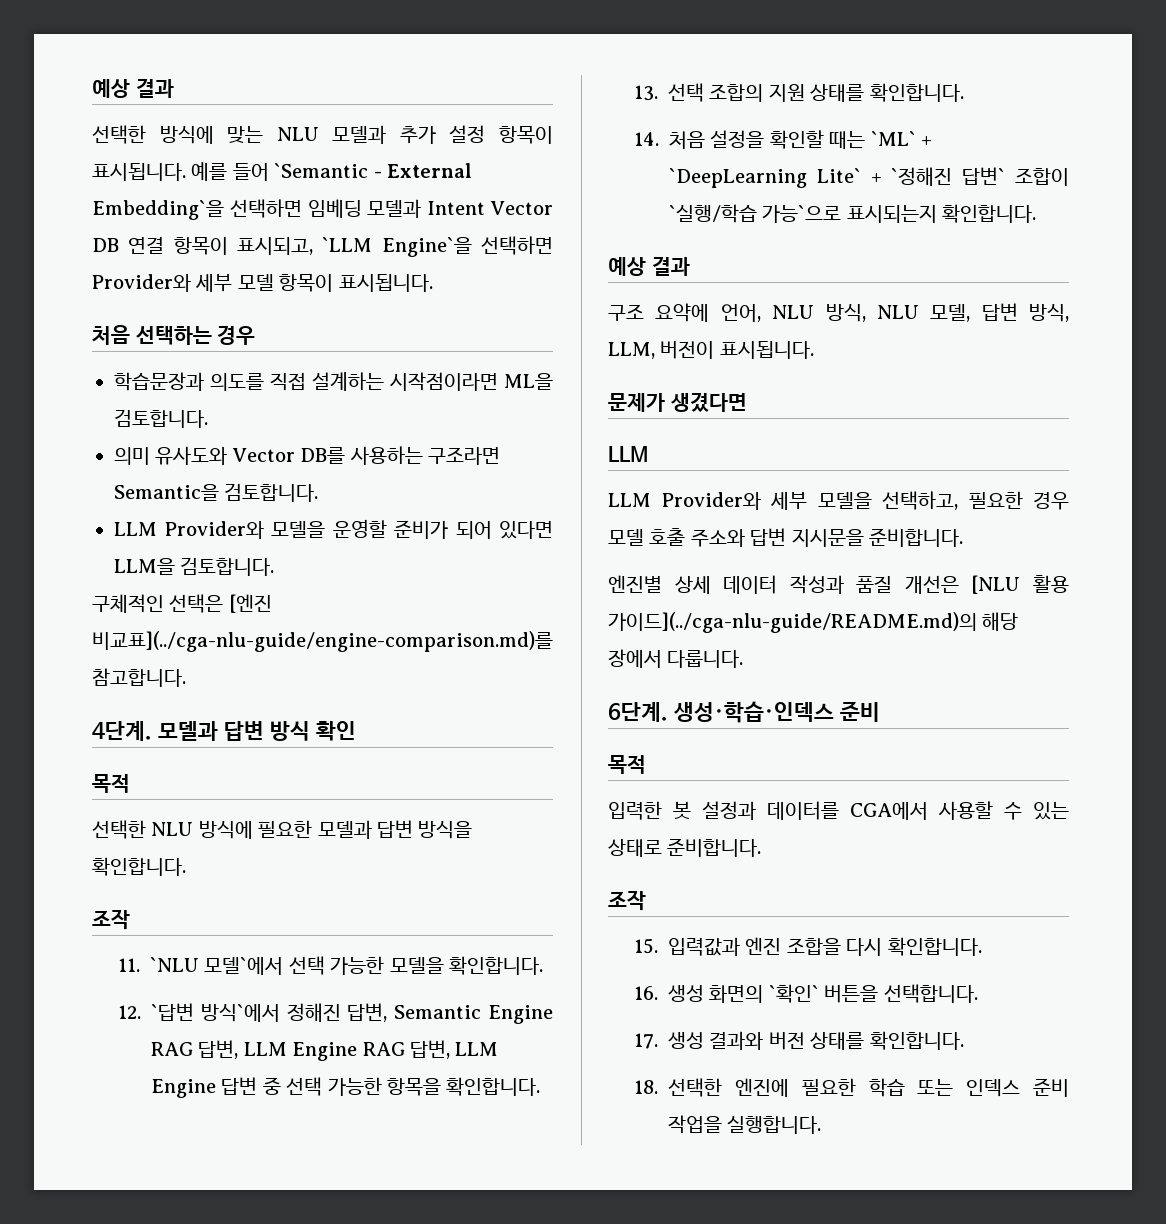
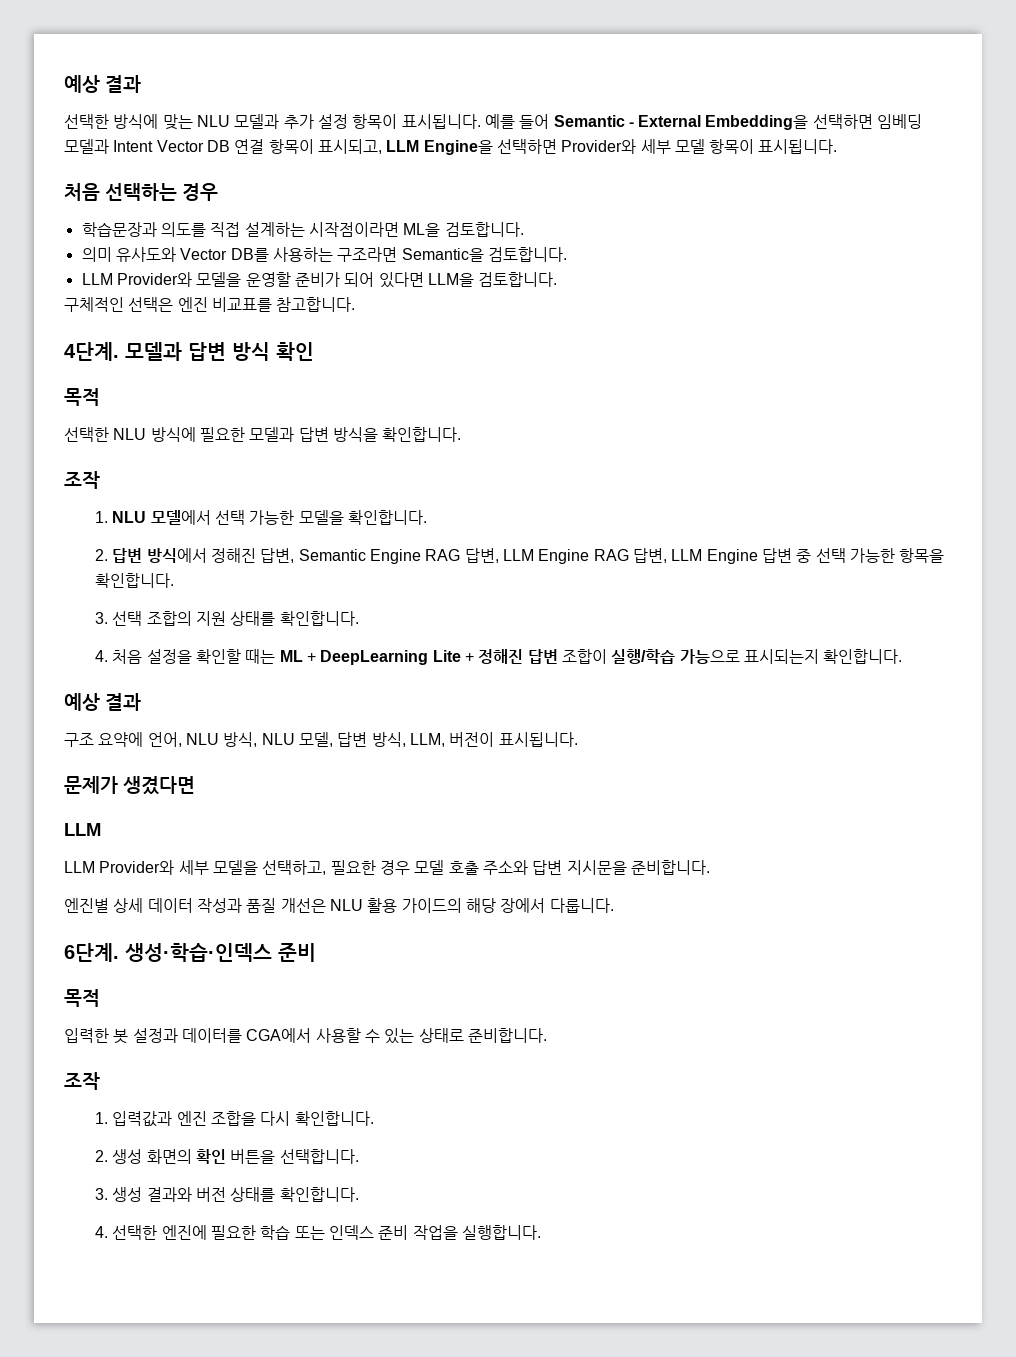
- 예를 들어 `Semantic - External Embedding`을 선택하면 임베딩 모델과 Intent Vector DB 연결 항목이 표시되고, `LLM Engine`을 선택하면 Provider와 세부 모델 항목이 표시됩니다.
+ 예를 들어 Semantic - External Embedding을 선택하면 임베딩 모델과 Intent Vector DB 연결 항목이 표시되고, LLM Engine을 선택하면 Provider와 세부 모델 항목이 표시됩니다.
- 구체적인 선택은 [엔진 비교표](../cga-nlu-guide/engine-comparison.md)를 참고합니다.
+ 구체적인 선택은 엔진 비교표를 참고합니다.
- 11. `NLU 모델`에서 선택 가능한 모델을 확인합니다.
+ 1. NLU 모델에서 선택 가능한 모델을 확인합니다.
- 12. `답변 방식`에서 정해진 답변, Semantic Engine RAG 답변, LLM Engine RAG 답변, LLM Engine 답변 중 선택 가능한 항목을 확인합니다.
+ 2. 답변 방식에서 정해진 답변, Semantic Engine RAG 답변, LLM Engine RAG 답변, LLM Engine 답변 중 선택 가능한 항목을 확인합니다.
- 13. 선택 조합의 지원 상태를 확인합니다.
+ 3. 선택 조합의 지원 상태를 확인합니다.
- 14. 처음 설정을 확인할 때는 `ML` + `DeepLearning Lite` + `정해진 답변` 조합이 `실행/학습 가능`으로 표시되는지 확인합니다.
+ 4. 처음 설정을 확인할 때는 ML + DeepLearning Lite + 정해진 답변 조합이 실행/학습 가능으로 표시되는지 확인합니다.
- 엔진별 상세 데이터 작성과 품질 개선은 [NLU 활용 가이드](../cga-nlu-guide/README.md)의 해당 장에서 다룹니다.
+ 엔진별 상세 데이터 작성과 품질 개선은 NLU 활용 가이드의 해당 장에서 다룹니다.
- 15. 입력값과 엔진 조합을 다시 확인합니다.
+ 1. 입력값과 엔진 조합을 다시 확인합니다.
- 16. 생성 화면의 `확인` 버튼을 선택합니다.
+ 2. 생성 화면의 확인 버튼을 선택합니다.
- 17. 생성 결과와 버전 상태를 확인합니다.
+ 3. 생성 결과와 버전 상태를 확인합니다.
- 18. 선택한 엔진에 필요한 학습 또는 인덱스 준비 작업을 실행합니다.
+ 4. 선택한 엔진에 필요한 학습 또는 인덱스 준비 작업을 실행합니다.

